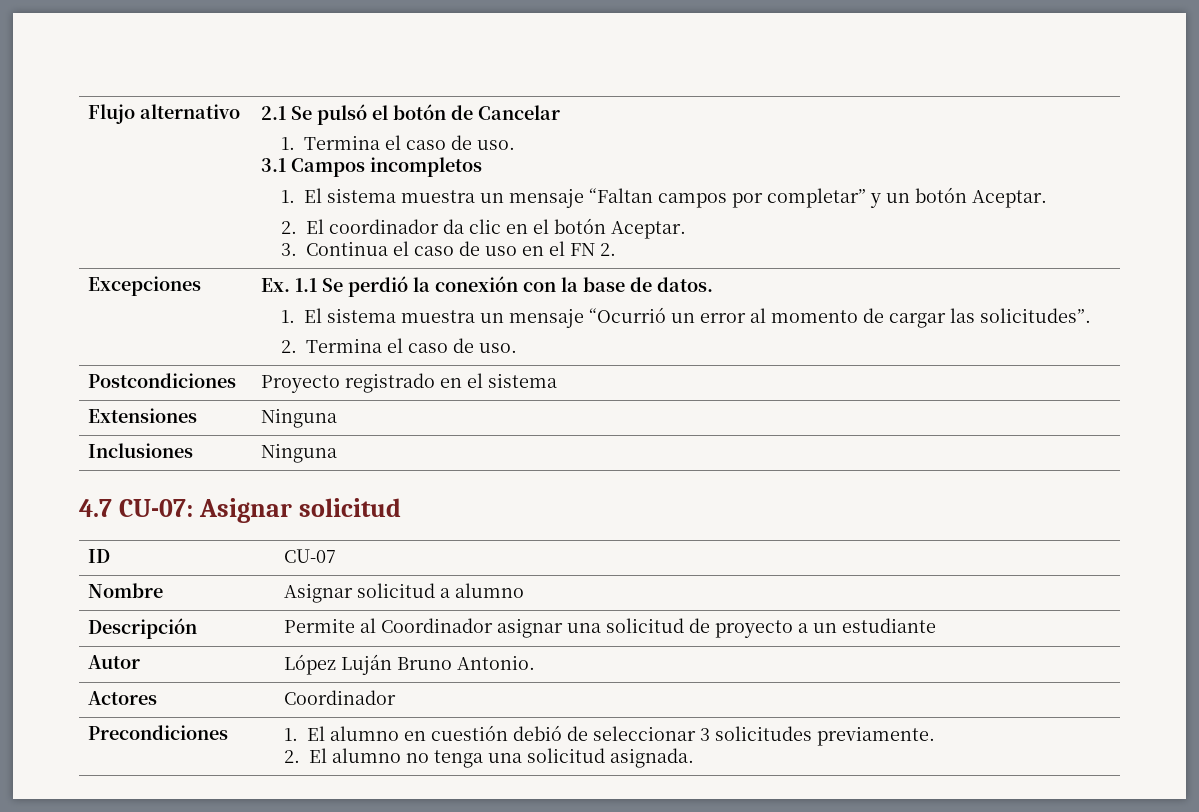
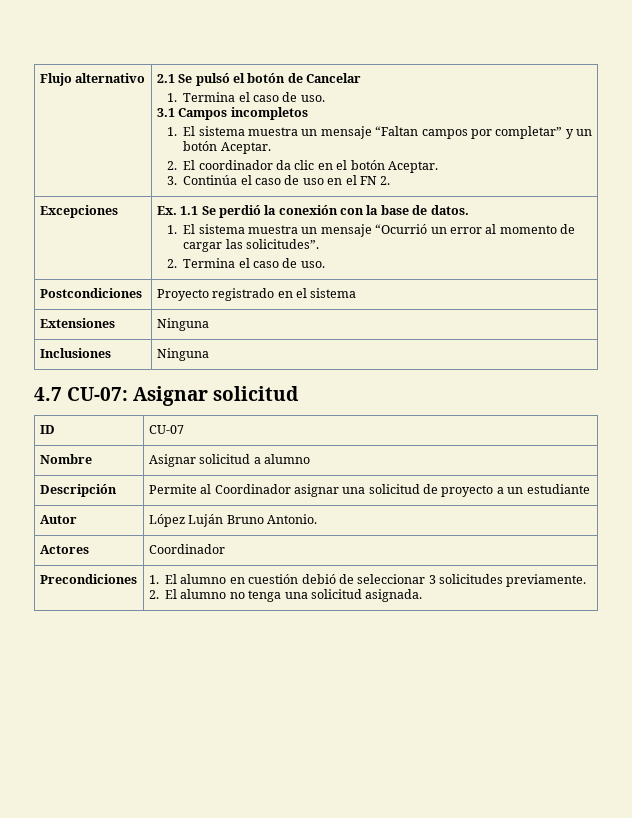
- 3. Continua el caso de uso en el FN 2.
+ 3. Continúa el caso de uso en el FN 2.

